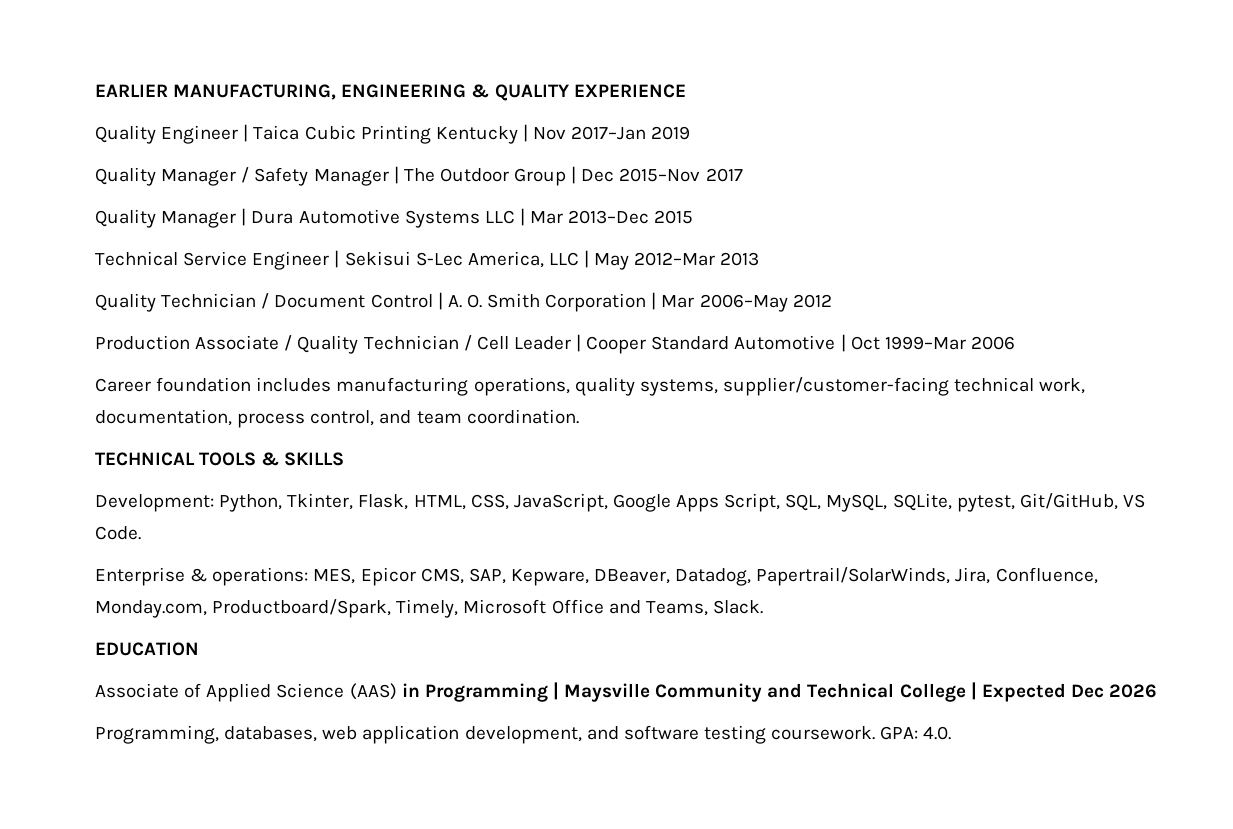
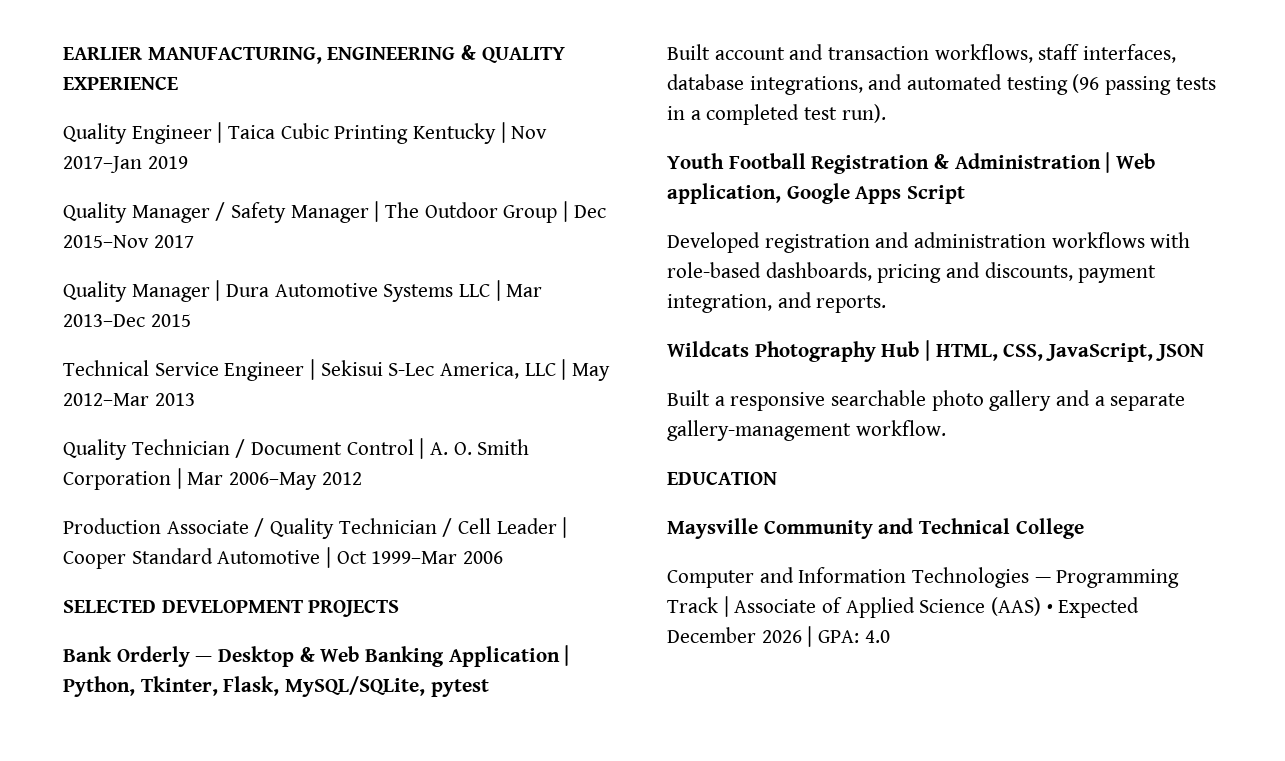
- Career foundation includes manufacturing operations, quality systems, supplier/customer-facing technical work, documentation, process control, and team coordination.
- TECHNICAL TOOLS & SKILLS
- Development: Python, Tkinter, Flask, HTML, CSS, JavaScript, Google Apps Script, SQL, MySQL, SQLite, pytest, Git/GitHub, VS Code.
- Enterprise & operations: MES, Epicor CMS, SAP, Kepware, DBeaver, Datadog, Papertrail/SolarWinds, Jira, Confluence, Monday.com, Productboard/Spark, Timely, Microsoft Office and Teams, Slack.
+ SELECTED DEVELOPMENT PROJECTS
+ Bank Orderly — Desktop & Web Banking Application | Python, Tkinter, Flask, MySQL/SQLite, pytest
+ Built account and transaction workflows, staff interfaces, database integrations, and automated testing (96 passing tests in a completed test run).
+ Youth Football Registration & Administration | Web application, Google Apps Script
+ Developed registration and administration workflows with role-based dashboards, pricing and discounts, payment integration, and reports.
+ Wildcats Photography Hub | HTML, CSS, JavaScript, JSON
+ Built a responsive searchable photo gallery and a separate gallery-management workflow.
  EDUCATION
- Associate of Applied Science (AAS) in Programming | Maysville Community and Technical College | Expected Dec 2026
- Programming, databases, web application development, and software testing coursework. GPA: 4.0.
+ Maysville Community and Technical College
+ Computer and Information Technologies — Programming Track | Associate of Applied Science (AAS) • Expected December 2026 | GPA: 4.0

